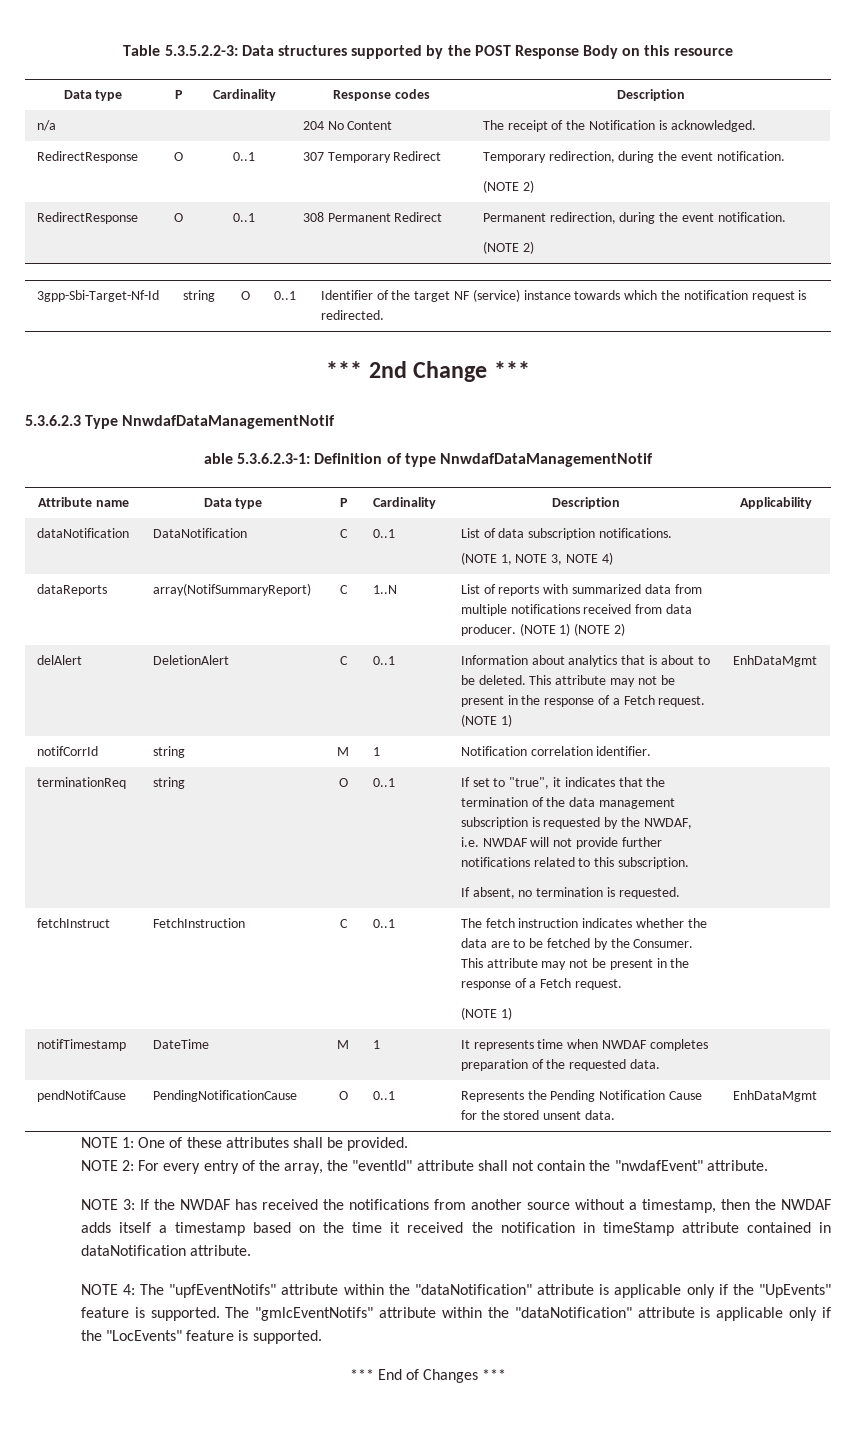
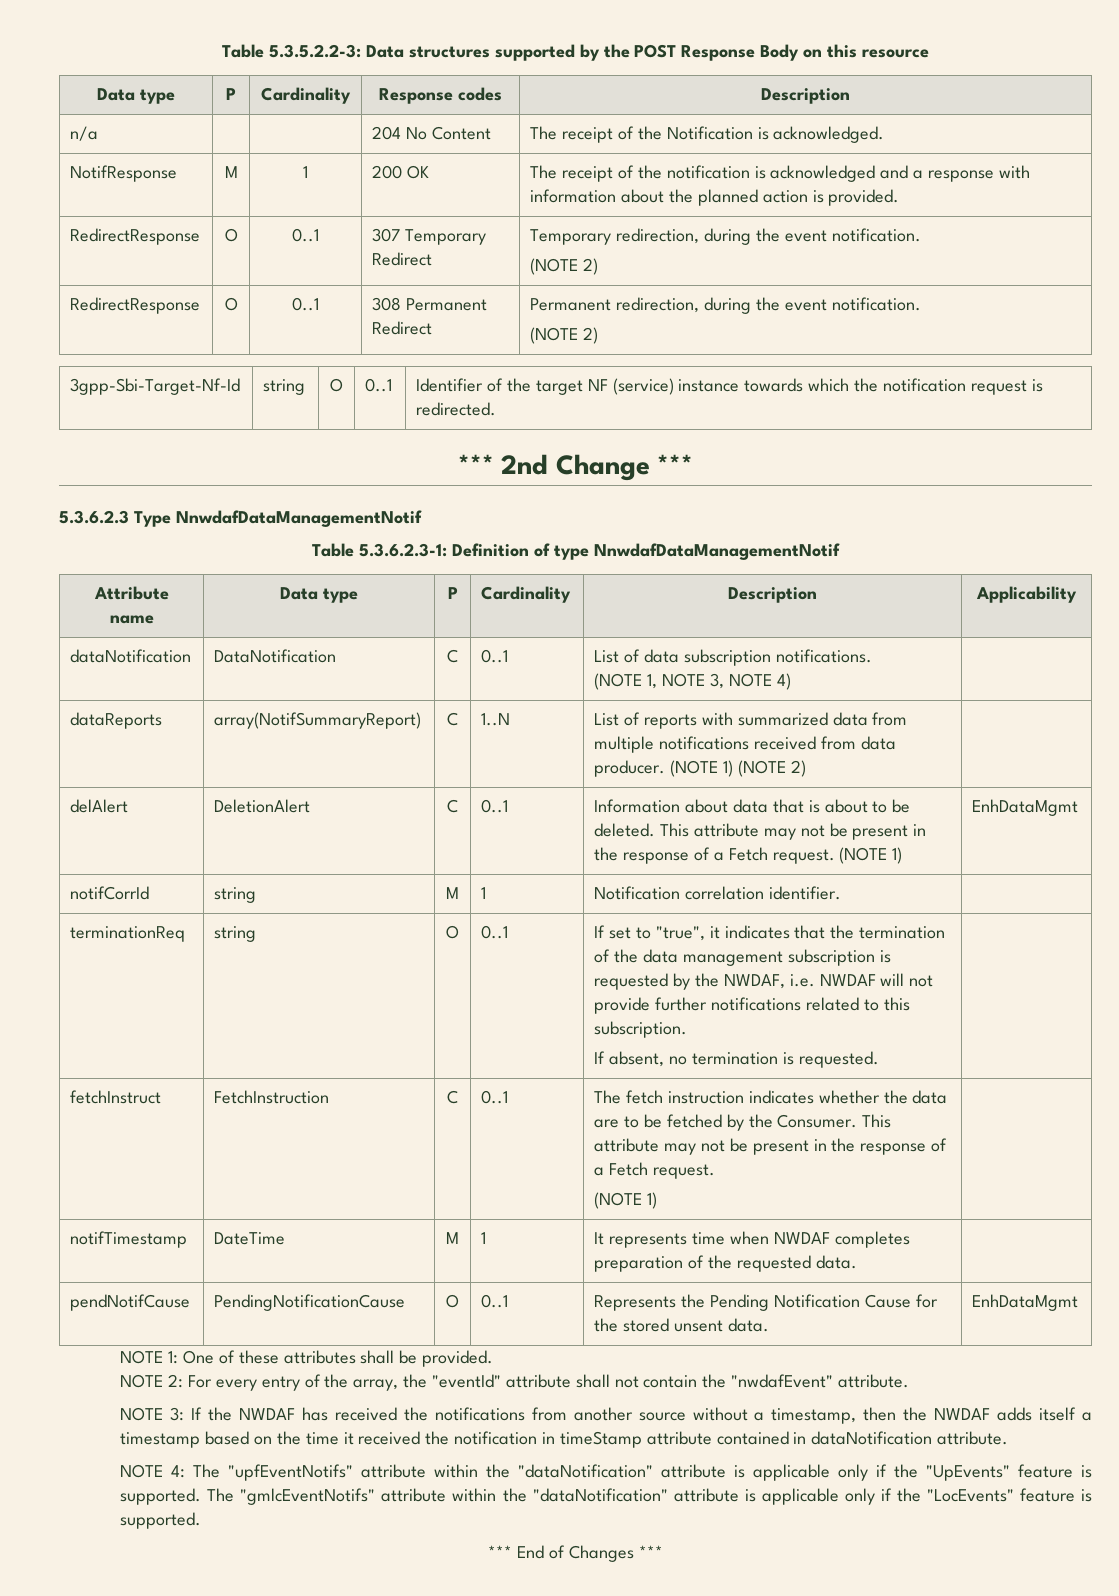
+ NotifResponse | M | 1 | 200 OK | The receipt of the notification is acknowledged and a response with information about the planned action is provided.
- able 5.3.6.2.3-1: Definition of type NnwdafDataManagementNotif
+ Table 5.3.6.2.3-1: Definition of type NnwdafDataManagementNotif
- delAlert | DeletionAlert | C | 0..1 | Information about analytics that is about to be deleted. This attribute may not be present in the response of a Fetch request. (NOTE 1) | EnhDataMgmt
+ delAlert | DeletionAlert | C | 0..1 | Information about data that is about to be deleted. This attribute may not be present in the response of a Fetch request. (NOTE 1) | EnhDataMgmt

